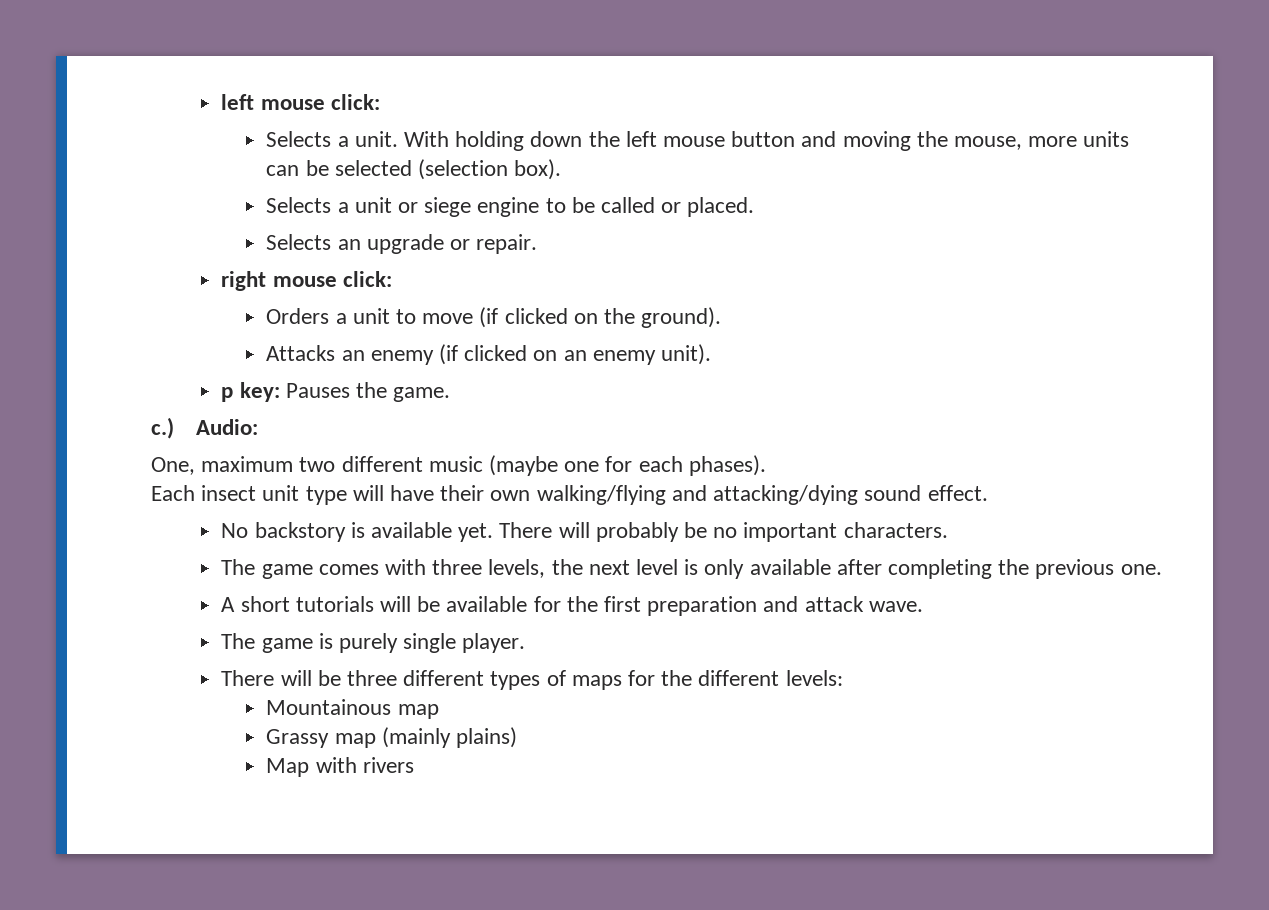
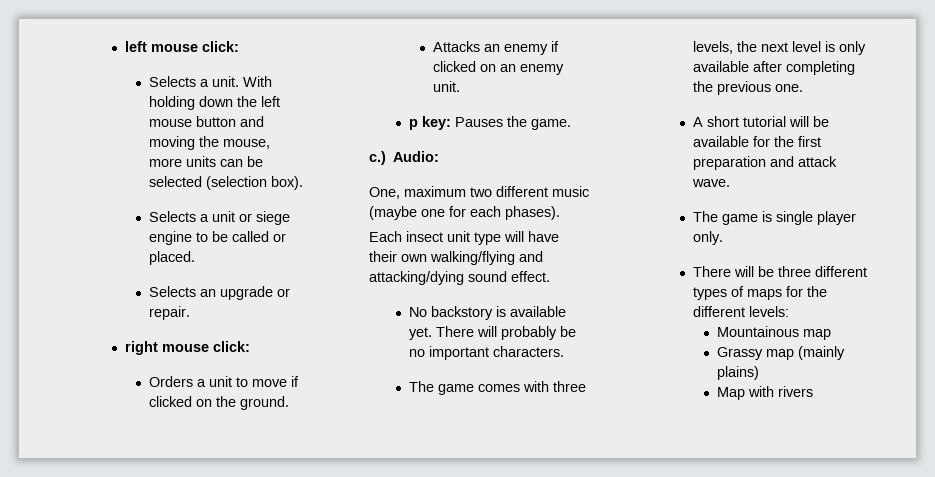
- Orders a unit to move (if clicked on the ground).
+ Orders a unit to move if clicked on the ground.
- Attacks an enemy (if clicked on an enemy unit).
+ Attacks an enemy if clicked on an enemy unit.
- A short tutorials will be available for the first preparation and attack wave.
+ A short tutorial will be available for the first preparation and attack wave.
- The game is purely single player.
+ The game is single player only.

